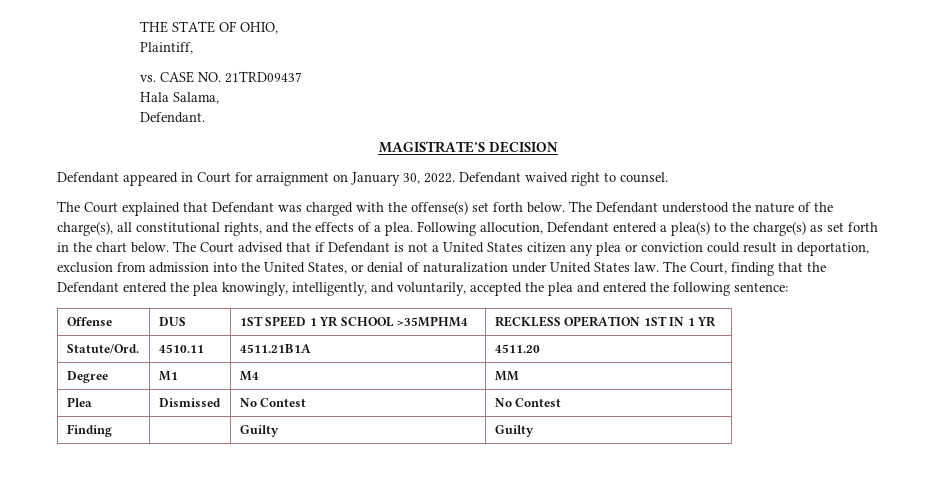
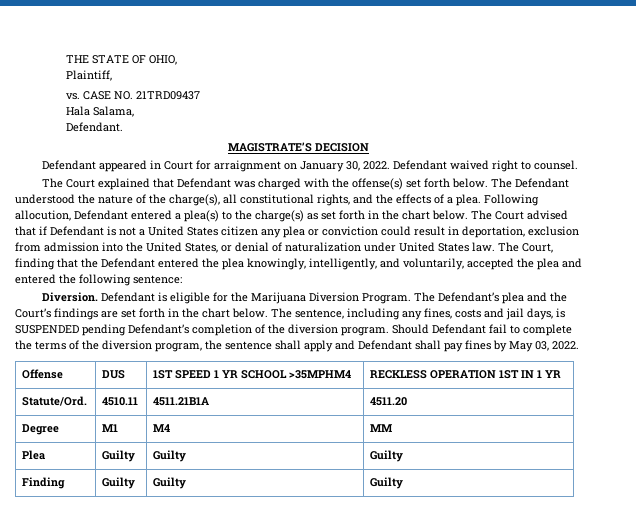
+ Diversion. Defendant is eligible for the Marijuana Diversion Program. The Defendant’s plea and the Court’s findings are set forth in the chart below. The sentence, including any fines, costs and jail days, is SUSPENDED pending Defendant’s completion of the diversion program. Should Defendant fail to complete the terms of the diversion program, the sentence shall apply and Defendant shall pay fines by May 03, 2022.
- Plea | Dismissed | No Contest | No Contest
- Finding | | Guilty | Guilty
+ Plea | Guilty | Guilty | Guilty
+ Finding | Guilty | Guilty | Guilty

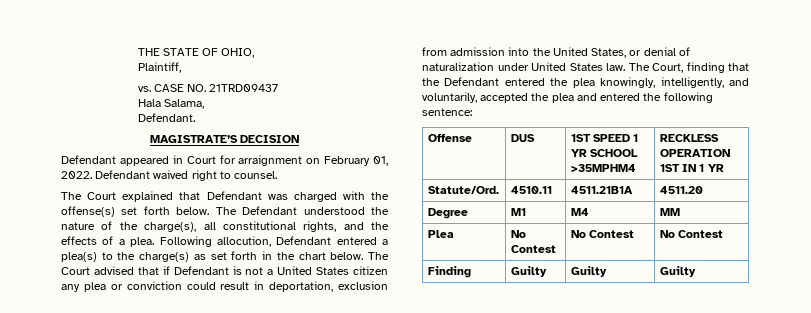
- Defendant appeared in Court for arraignment on January 30, 2022.
+ Defendant appeared in Court for arraignment on February 01, 2022.
- Diversion. Defendant is eligible for the Marijuana Diversion Program. The Defendant’s plea and the Court’s findings are set forth in the chart below. The sentence, including any fines, costs and jail days, is SUSPENDED pending Defendant’s completion of the diversion program. Should Defendant fail to complete the terms of the diversion program, the sentence shall apply and Defendant shall pay fines by May 03, 2022.
- Plea | Guilty | Guilty | Guilty
+ Plea | No Contest | No Contest | No Contest

